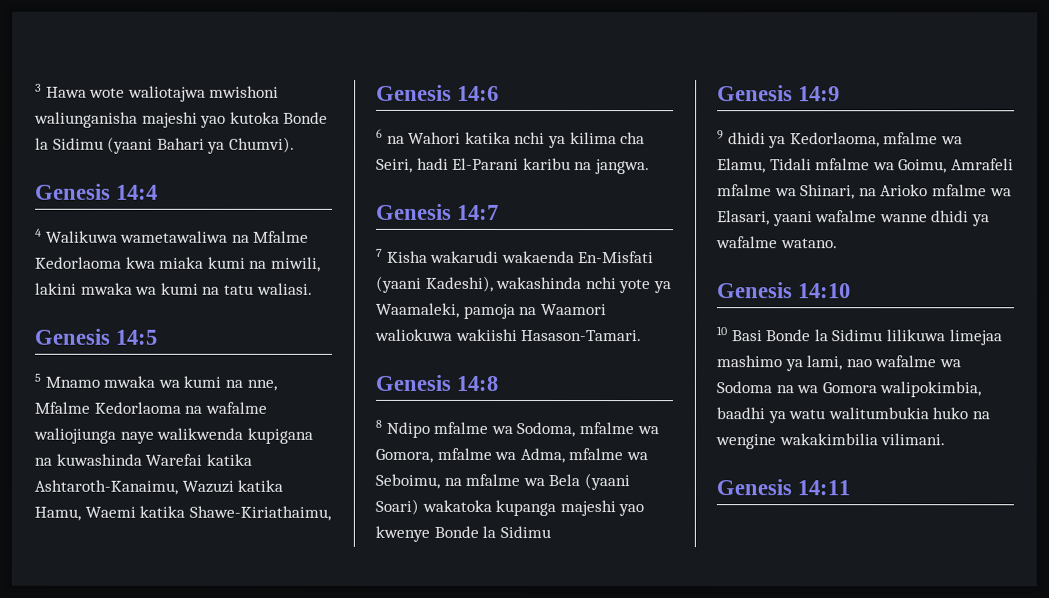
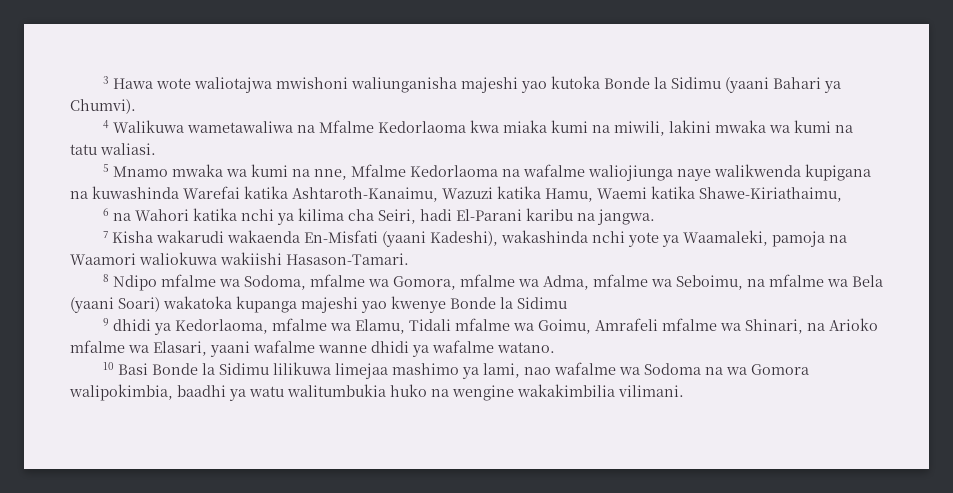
- Genesis 14:4
- Genesis 14:5
- Genesis 14:6
- Genesis 14:7
- Genesis 14:8
- Genesis 14:9
- Genesis 14:10
- Genesis 14:11

